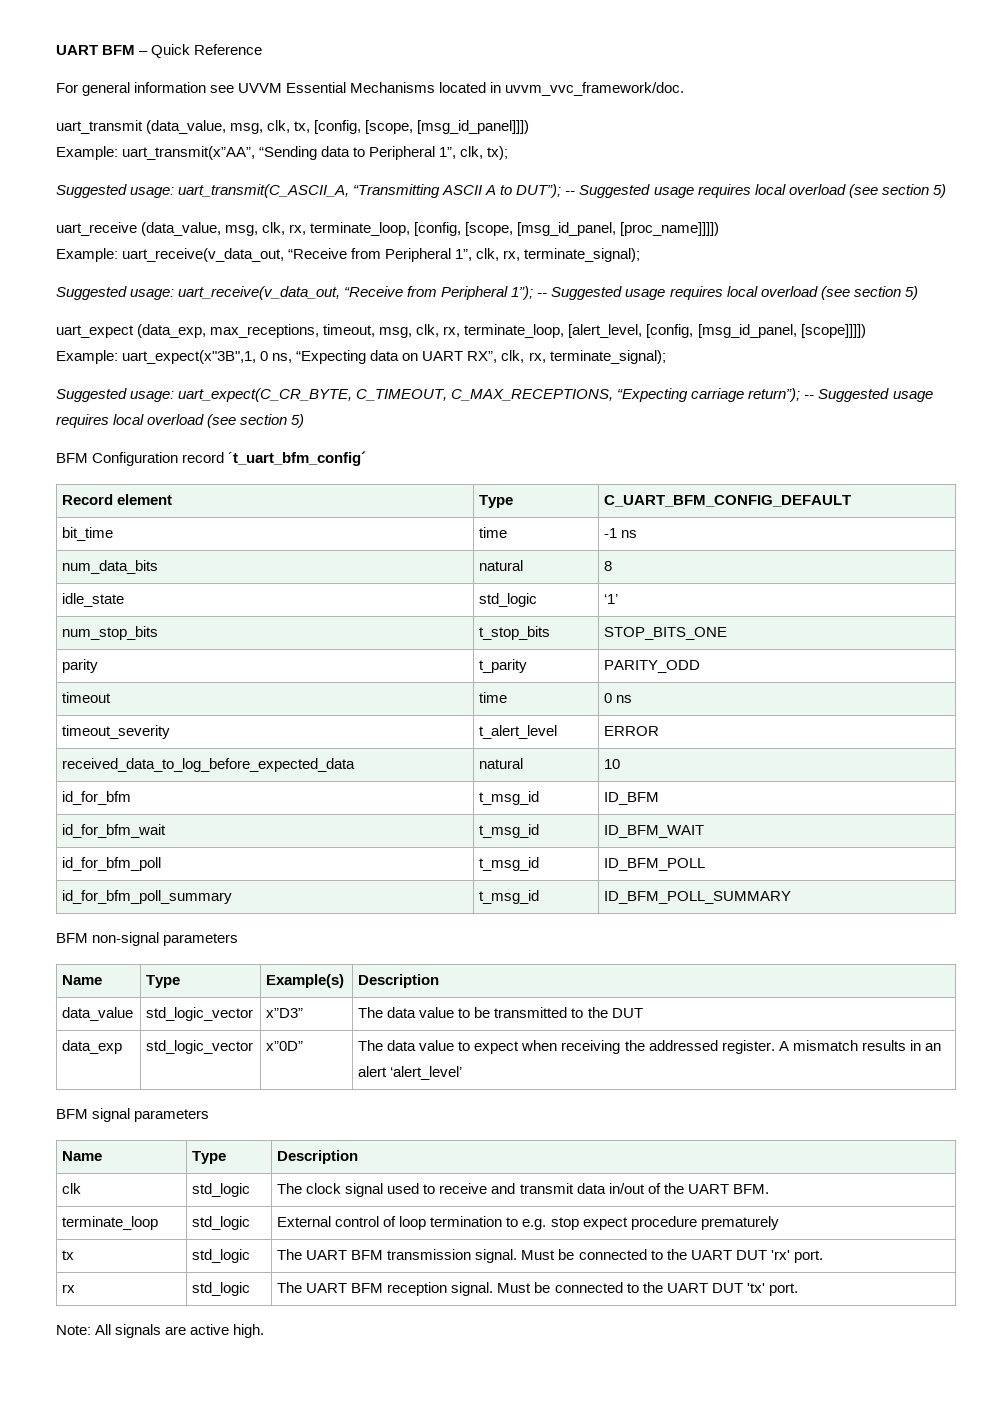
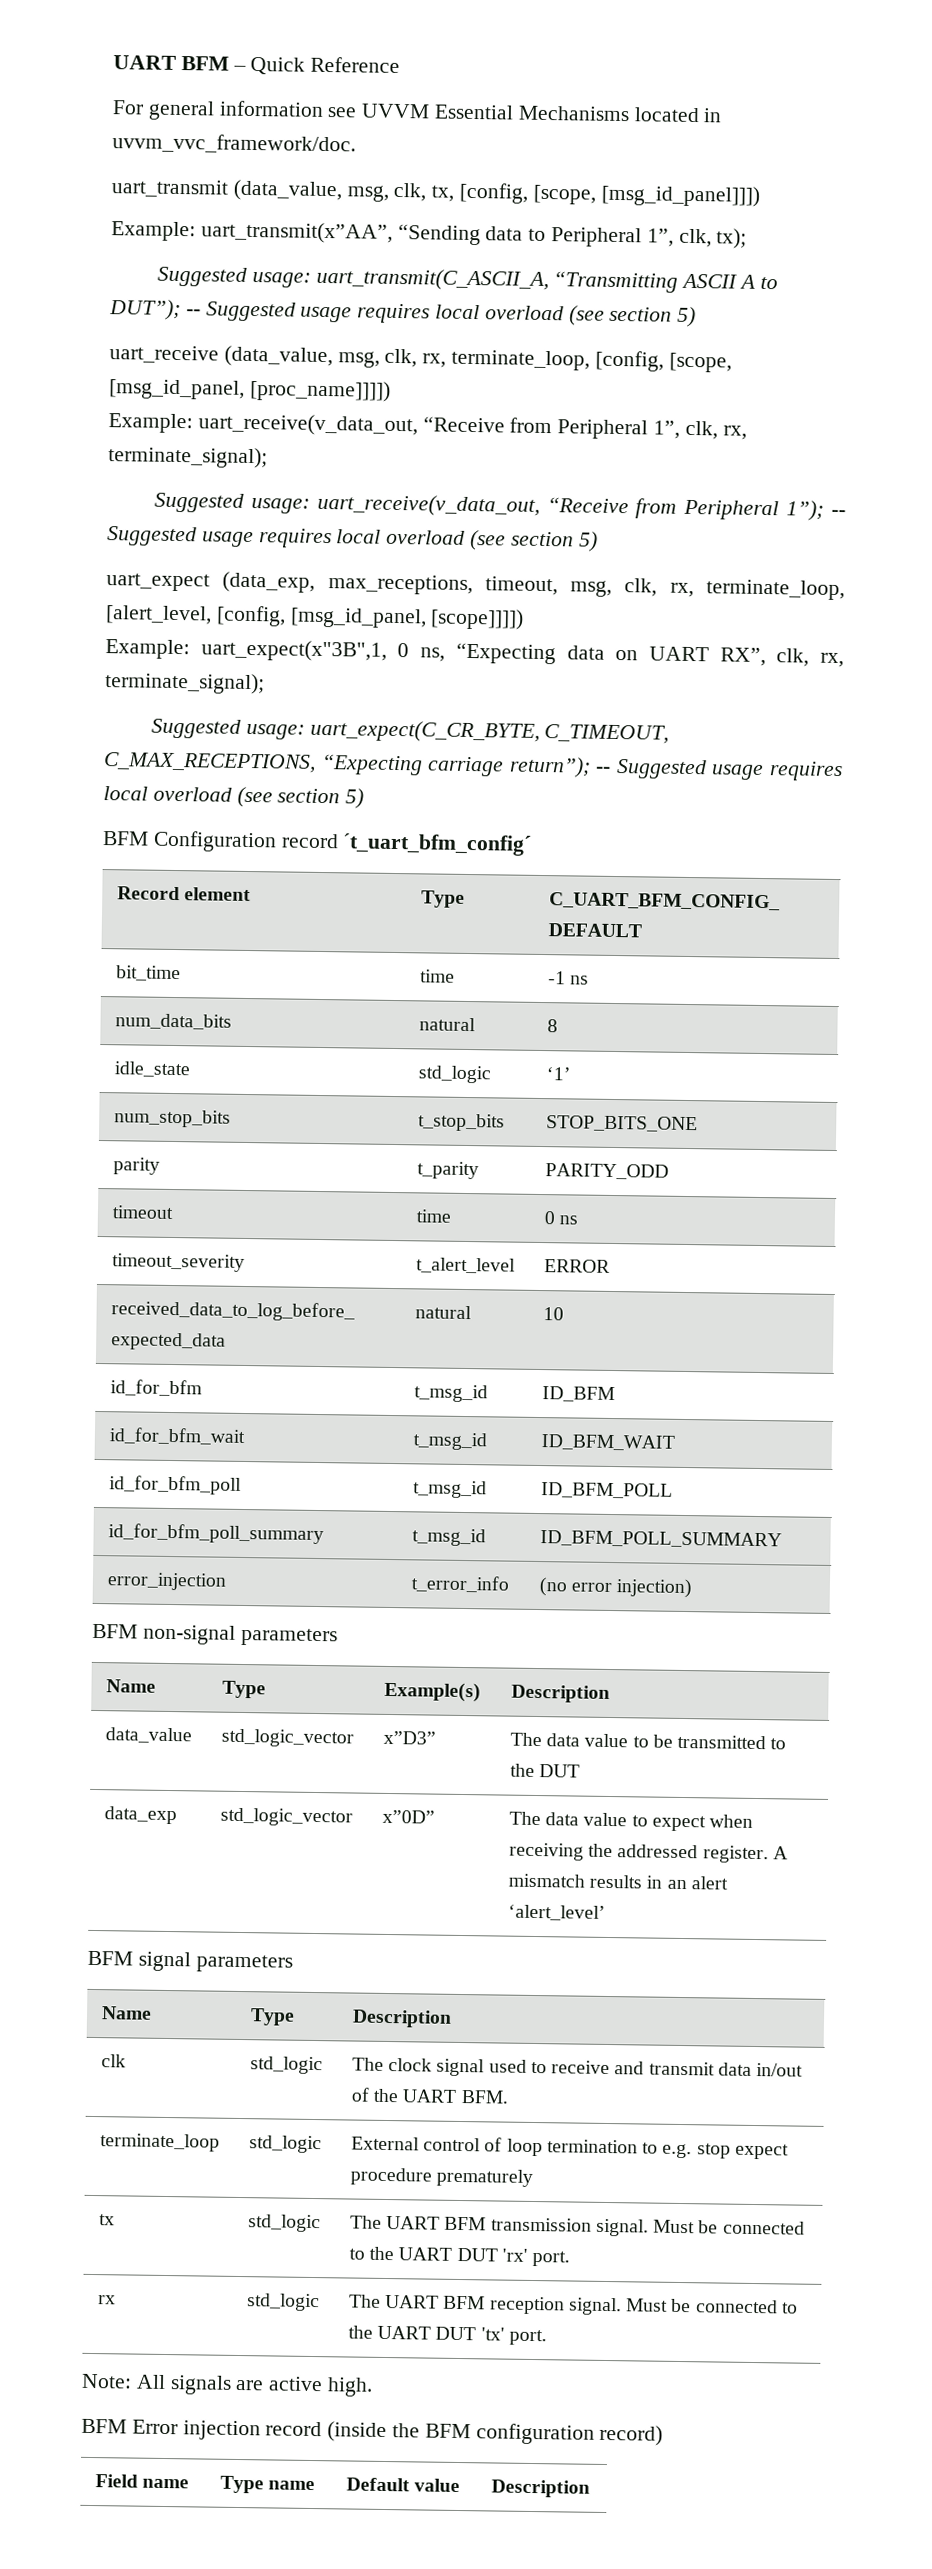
+ error_injection | t_error_info | (no error injection)
+ BFM Error injection record (inside the BFM configuration record)
+ Field name | Type name | Default value | Description

